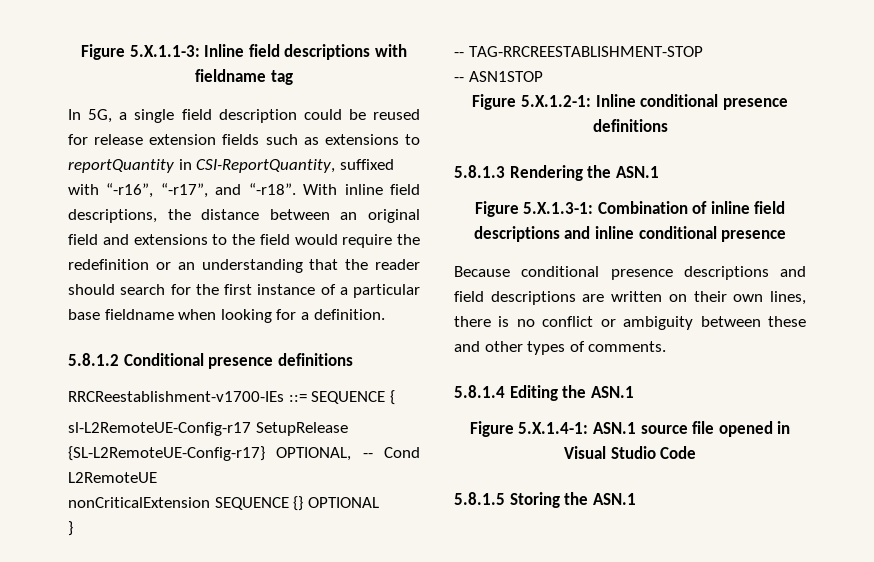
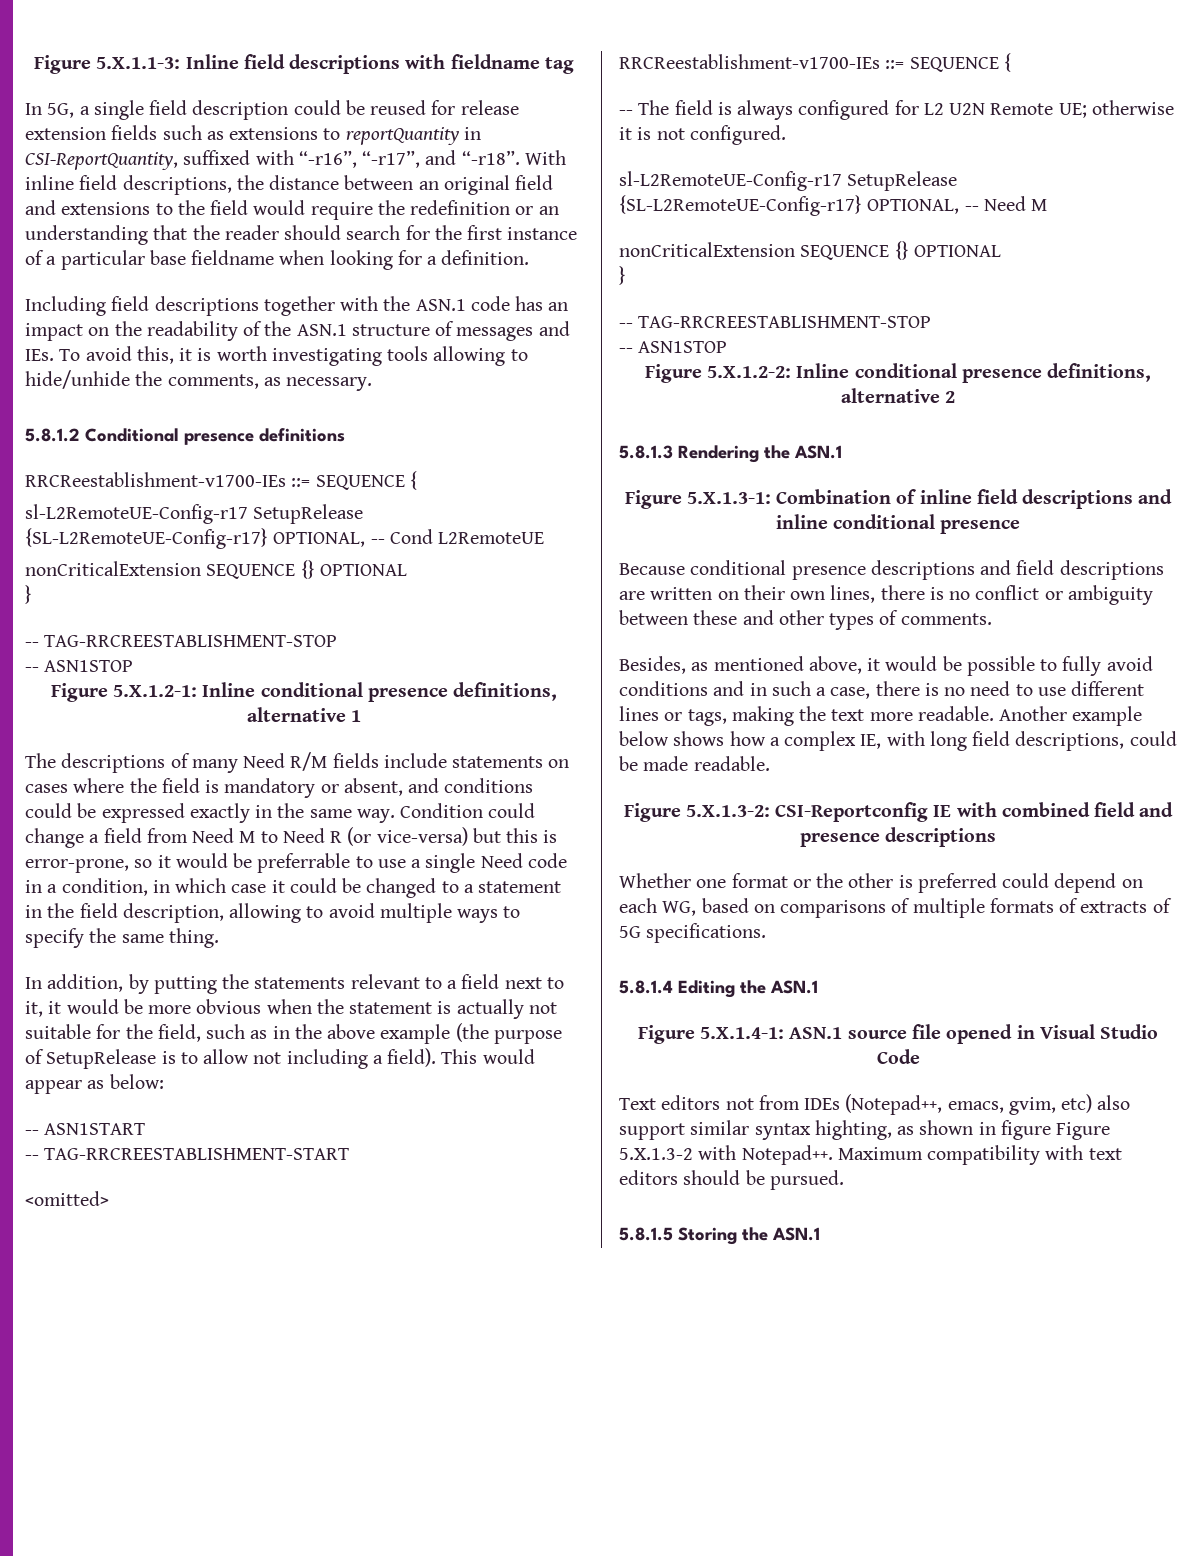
+ Including field descriptions together with the ASN.1 code has an impact on the readability of the ASN.1 structure of messages and IEs. To avoid this, it is worth investigating tools allowing to hide/unhide the comments, as necessary.
- Figure 5.X.1.2-1: Inline conditional presence definitions
+ Figure 5.X.1.2-1: Inline conditional presence definitions, alternative 1
+ The descriptions of many Need R/M fields include statements on cases where the field is mandatory or absent, and conditions could be expressed exactly in the same way. Condition could change a field from Need M to Need R (or vice-versa) but this is error-prone, so it would be preferrable to use a single Need code in a condition, in which case it could be changed to a statement in the field description, allowing to avoid multiple ways to specify the same thing.
+ In addition, by putting the statements relevant to a field next to it, it would be more obvious when the statement is actually not suitable for the field, such as in the above example (the purpose of SetupRelease is to allow not including a field). This would appear as below:
+ -- ASN1START
+ -- TAG-RRCREESTABLISHMENT-START
+ <omitted>
+ RRCReestablishment-v1700-IEs ::= SEQUENCE {
+ -- The field is always configured for L2 U2N Remote UE; otherwise it is not configured.
+ sl-L2RemoteUE-Config-r17 SetupRelease {SL-L2RemoteUE-Config-r17} OPTIONAL, -- Need M
+ nonCriticalExtension SEQUENCE {} OPTIONAL
+ }
+ -- TAG-RRCREESTABLISHMENT-STOP
+ -- ASN1STOP
+ Figure 5.X.1.2-2: Inline conditional presence definitions, alternative 2
+ Besides, as mentioned above, it would be possible to fully avoid conditions and in such a case, there is no need to use different lines or tags, making the text more readable. Another example below shows how a complex IE, with long field descriptions, could be made readable.
+ Figure 5.X.1.3-2: CSI-Reportconfig IE with combined field and presence descriptions
+ Whether one format or the other is preferred could depend on each WG, based on comparisons of multiple formats of extracts of 5G specifications.
+ Text editors not from IDEs (Notepad++, emacs, gvim, etc) also support similar syntax highting, as shown in figure Figure 5.X.1.3-2 with Notepad++. Maximum compatibility with text editors should be pursued.

